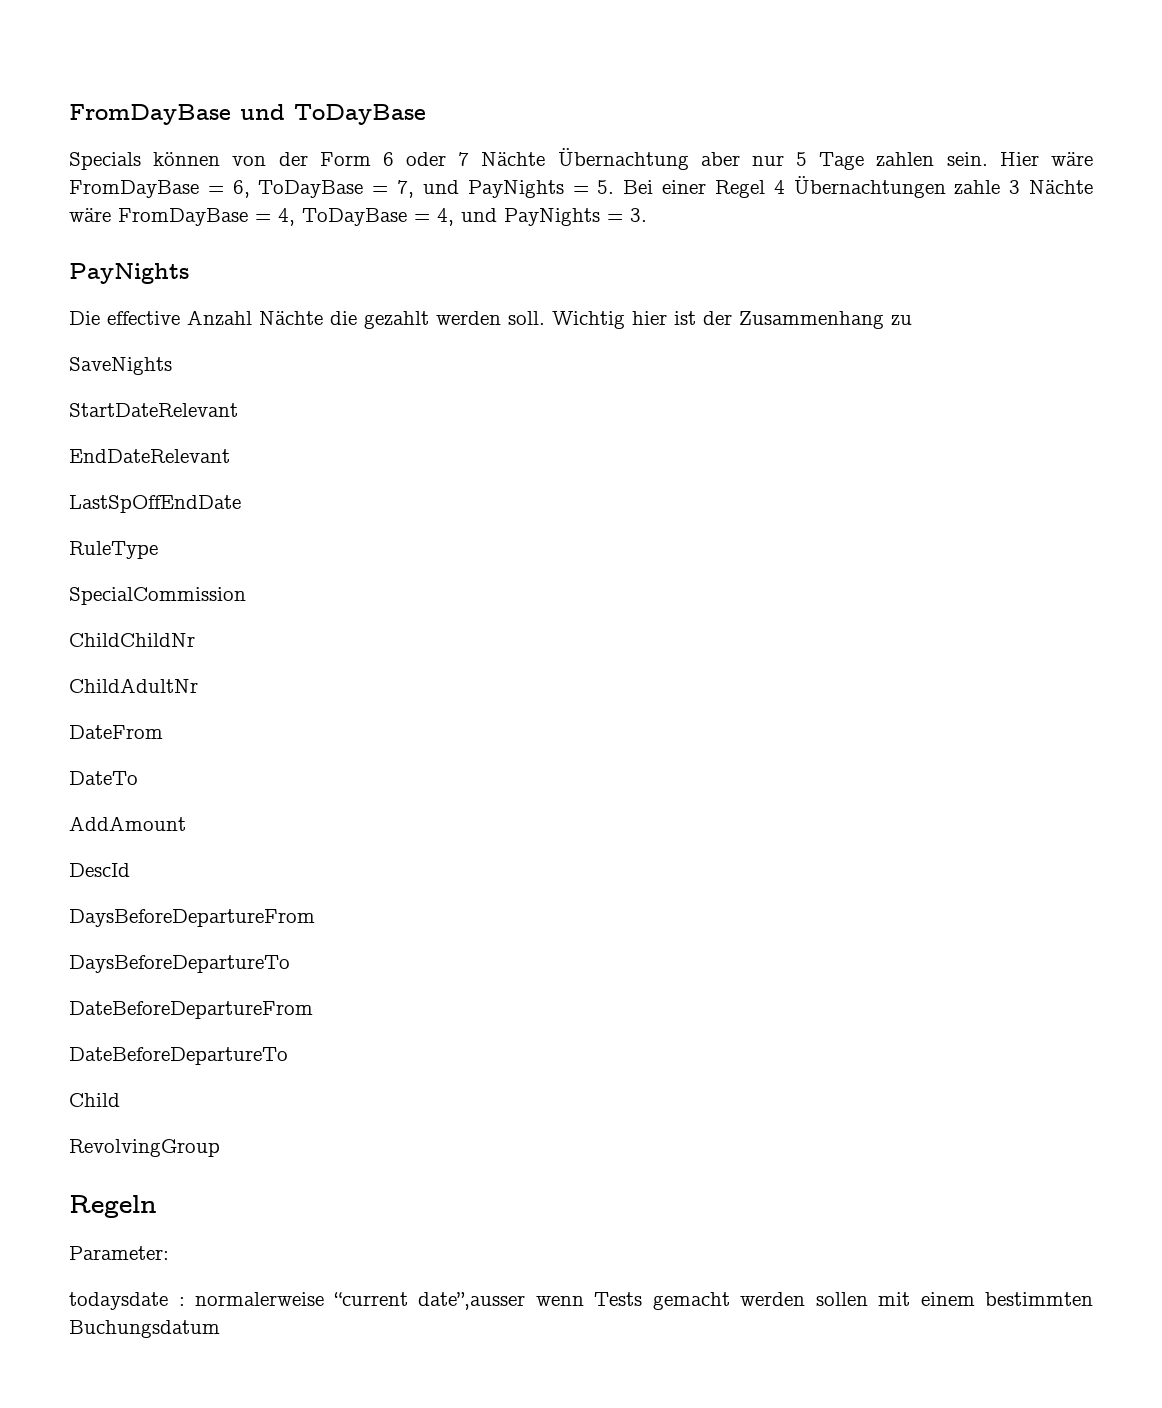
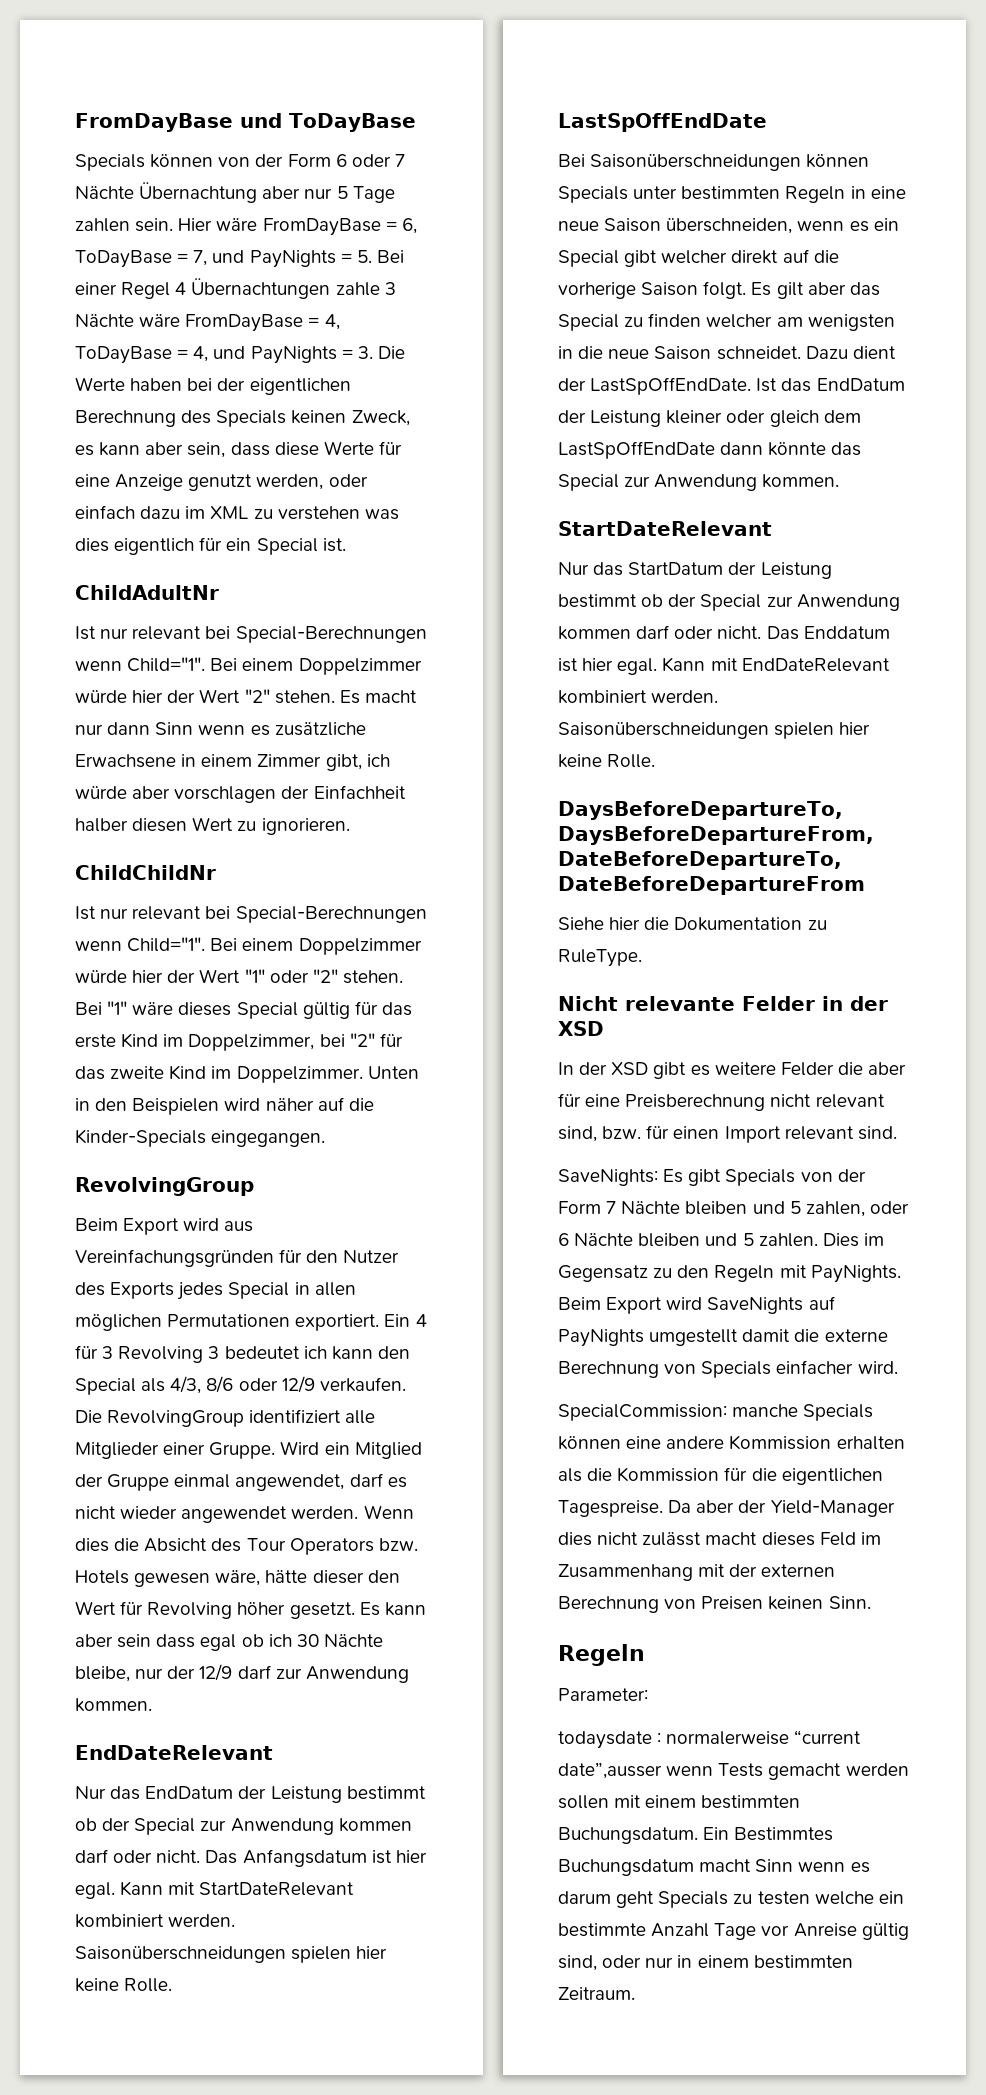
- Hier wäre FromDayBase = 6, ToDayBase = 7, und PayNights = 5. Bei einer Regel 4 Übernachtungen zahle 3 Nächte wäre FromDayBase = 4, ToDayBase = 4, und PayNights = 3.
- PayNights
- Die effective Anzahl Nächte die gezahlt werden soll. Wichtig hier ist der Zusammenhang zu
- SaveNights
+ Hier wäre FromDayBase = 6, ToDayBase = 7, und PayNights = 5. Bei einer Regel 4 Übernachtungen zahle 3 Nächte wäre FromDayBase = 4, ToDayBase = 4, und PayNights = 3. Die Werte haben bei der eigentlichen Berechnung des Specials keinen Zweck, es kann aber sein, dass diese Werte für eine Anzeige genutzt werden, oder einfach dazu im XML zu verstehen was dies eigentlich für ein Special ist.
+ ChildAdultNr
+ Ist nur relevant bei Special-Berechnungen wenn Child="1". Bei einem Doppelzimmer würde hier der Wert "2" stehen. Es macht nur dann Sinn wenn es zusätzliche Erwachsene in einem Zimmer gibt, ich würde aber vorschlagen der Einfachheit halber diesen Wert zu ignorieren.
+ ChildChildNr
+ Ist nur relevant bei Special-Berechnungen wenn Child="1". Bei einem Doppelzimmer würde hier der Wert "1" oder "2" stehen. Bei "1" wäre dieses Special gültig für das erste Kind im Doppelzimmer, bei "2" für das zweite Kind im Doppelzimmer. Unten in den Beispielen wird näher auf die Kinder-Specials eingegangen.
+ RevolvingGroup
+ Beim Export wird aus Vereinfachungsgründen für den Nutzer des Exports jedes Special in allen möglichen Permutationen exportiert. Ein 4 für 3 Revolving 3 bedeutet ich kann den Special als 4/3, 8/6 oder 12/9 verkaufen. Die RevolvingGroup identifiziert alle Mitglieder einer Gruppe. Wird ein Mitglied der Gruppe einmal angewendet, darf es nicht wieder angewendet werden. Wenn dies die Absicht des Tour Operators bzw. Hotels gewesen wäre, hätte dieser den Wert für Revolving höher gesetzt. Es kann aber sein dass egal ob ich 30 Nächte bleibe, nur der 12/9 darf zur Anwendung kommen.
+ EndDateRelevant
+ Nur das EndDatum der Leistung bestimmt ob der Special zur Anwendung kommen darf oder nicht. Das Anfangsdatum ist hier egal. Kann mit StartDateRelevant kombiniert werden. Saisonüberschneidungen spielen hier keine Rolle.
+ LastSpOffEndDate
+ Bei Saisonüberschneidungen können Specials unter bestimmten Regeln in eine neue Saison überschneiden, wenn es ein Special gibt welcher direkt auf die vorherige Saison folgt. Es gilt aber das Special zu finden welcher am wenigsten in die neue Saison schneidet. Dazu dient der LastSpOffEndDate. Ist das EndDatum der Leistung kleiner oder gleich dem LastSpOffEndDate dann könnte das Special zur Anwendung kommen.
  StartDateRelevant
- EndDateRelevant
- LastSpOffEndDate
- RuleType
- SpecialCommission
- ChildChildNr
- ChildAdultNr
- DateFrom
- DateTo
- AddAmount
- DescId
- DaysBeforeDepartureFrom
- DaysBeforeDepartureTo
- DateBeforeDepartureFrom
- DateBeforeDepartureTo
- Child
- RevolvingGroup
+ Nur das StartDatum der Leistung bestimmt ob der Special zur Anwendung kommen darf oder nicht. Das Enddatum ist hier egal. Kann mit EndDateRelevant kombiniert werden. Saisonüberschneidungen spielen hier keine Rolle.
+ DaysBeforeDepartureTo, DaysBeforeDepartureFrom, DateBeforeDepartureTo, DateBeforeDepartureFrom
+ Siehe hier die Dokumentation zu RuleType.
+ Nicht relevante Felder in der XSD
+ In der XSD gibt es weitere Felder die aber für eine Preisberechnung nicht relevant sind, bzw. für einen Import relevant sind.
+ SaveNights: Es gibt Specials von der Form 7 Nächte bleiben und 5 zahlen, oder 6 Nächte bleiben und 5 zahlen. Dies im Gegensatz zu den Regeln mit PayNights. Beim Export wird SaveNights auf PayNights umgestellt damit die externe Berechnung von Specials einfacher wird.
+ SpecialCommission: manche Specials können eine andere Kommission erhalten als die Kommission für die eigentlichen Tagespreise. Da aber der Yield-Manager dies nicht zulässt macht dieses Feld im Zusammenhang mit der externen Berechnung von Preisen keinen Sinn.
- todaysdate : normalerweise “current date”,ausser wenn Tests gemacht werden sollen mit einem bestimmten Buchungsdatum
+ todaysdate : normalerweise “current date”,ausser wenn Tests gemacht werden sollen mit einem bestimmten Buchungsdatum. Ein Bestimmtes Buchungsdatum macht Sinn wenn es darum geht Specials zu testen welche ein bestimmte Anzahl Tage vor Anreise gültig sind, oder nur in einem bestimmten Zeitraum.

